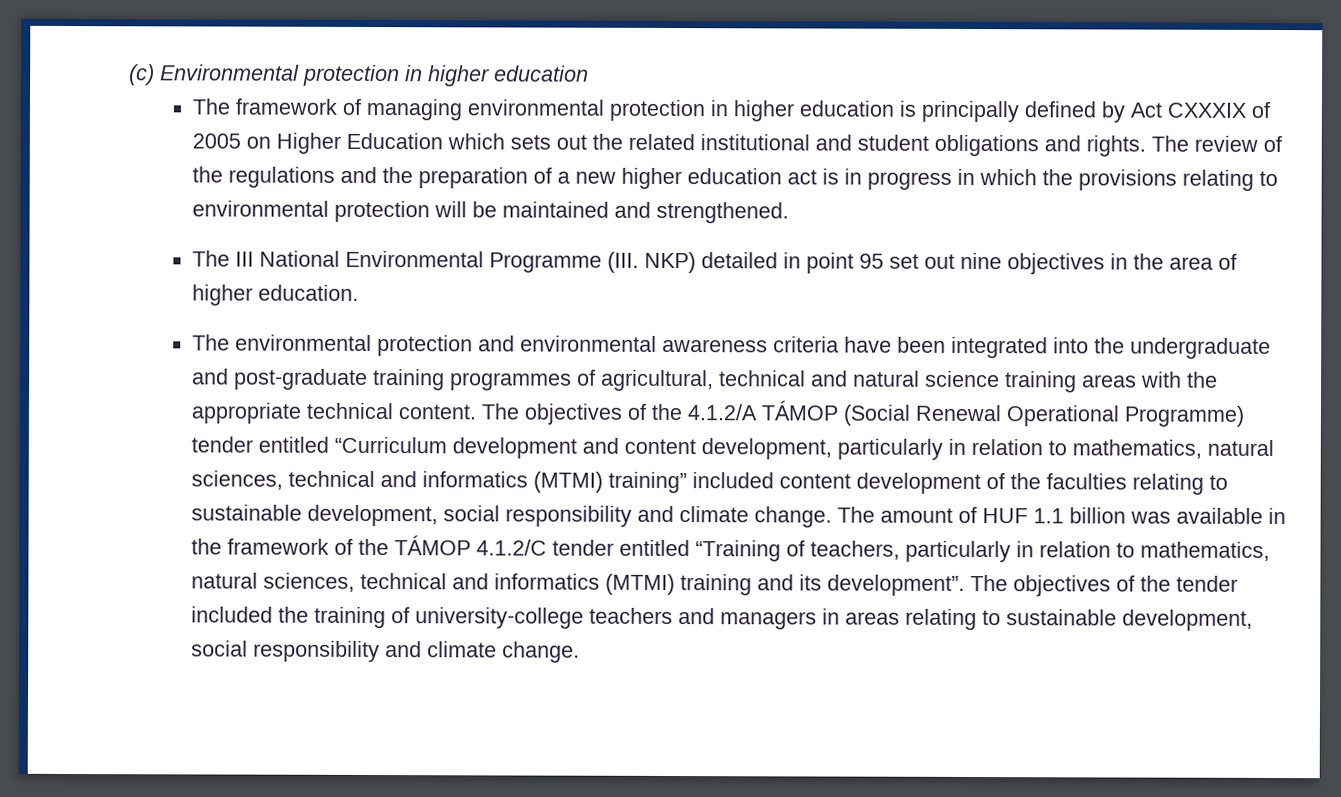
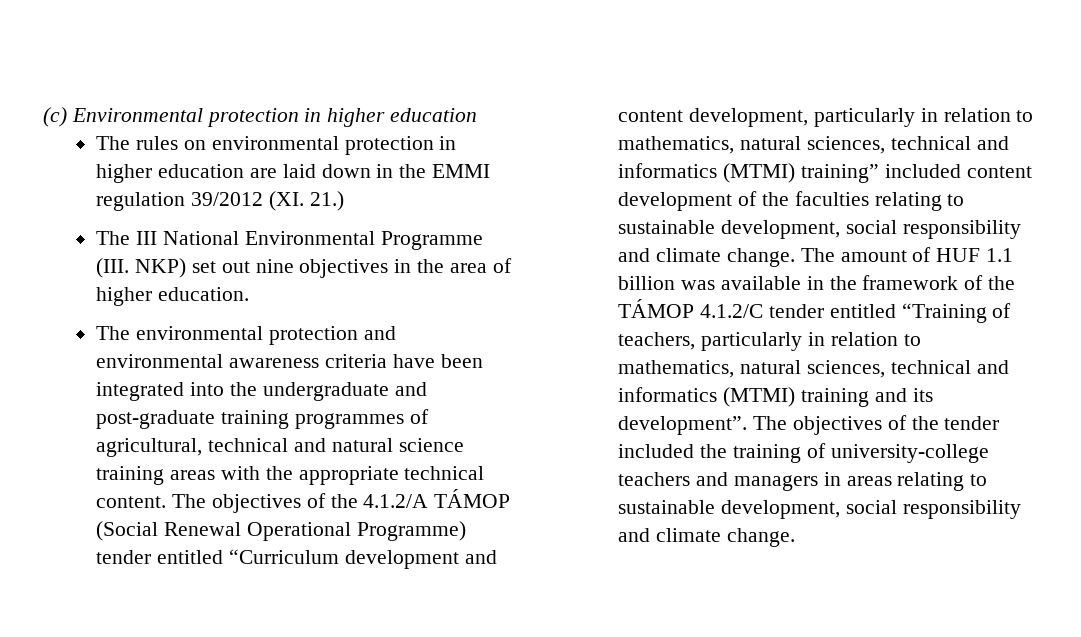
- The framework of managing environmental protection in higher education is principally defined by Act CXXXIX of 2005 on Higher Education which sets out the related institutional and student obligations and rights. The review of the regulations and the preparation of a new higher education act is in progress in which the provisions relating to environmental protection will be maintained and strengthened.
+ The rules on environmental protection in higher education are laid down in the EMMI regulation 39/2012 (XI. 21.)
- The III National Environmental Programme (III. NKP) detailed in point 95 set out nine objectives in the area of higher education.
+ The III National Environmental Programme (III. NKP) set out nine objectives in the area of higher education.

